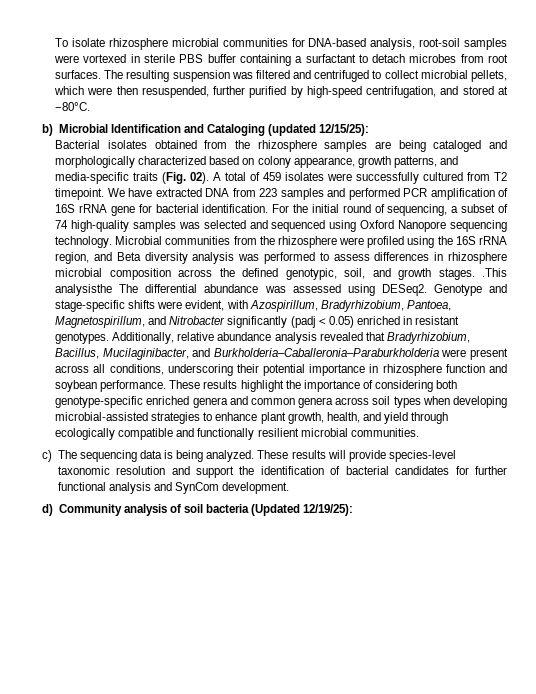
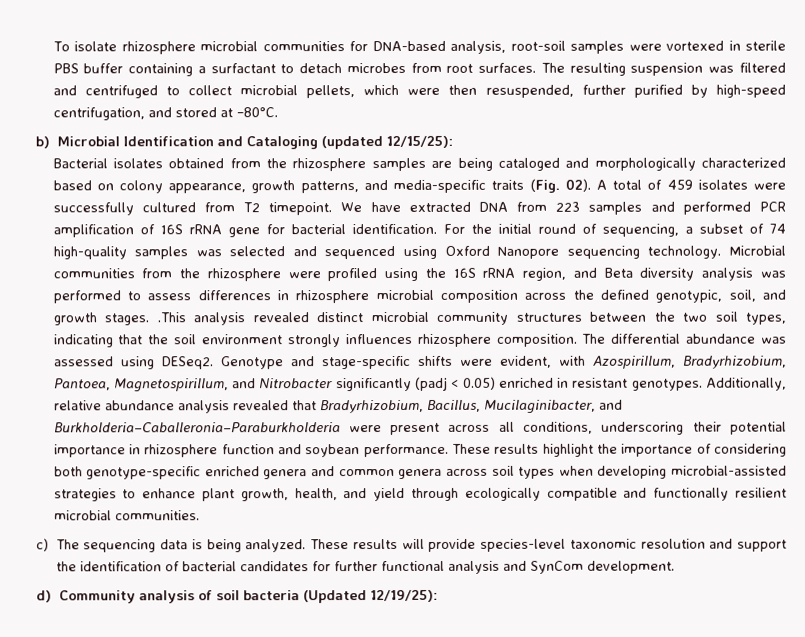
- Microbial communities from the rhizosphere were profiled using the 16S rRNA region, and Beta diversity analysis was performed to assess differences in rhizosphere microbial composition across the defined genotypic, soil, and growth stages. .This analysisthe The differential abundance was assessed using DESeq2.
+ Microbial communities from the rhizosphere were profiled using the 16S rRNA region, and Beta diversity analysis was performed to assess differences in rhizosphere microbial composition across the defined genotypic, soil, and growth stages. .This analysis revealed distinct microbial community structures between the two soil types, indicating that the soil environment strongly influences rhizosphere composition. The differential abundance was assessed using DESeq2.

